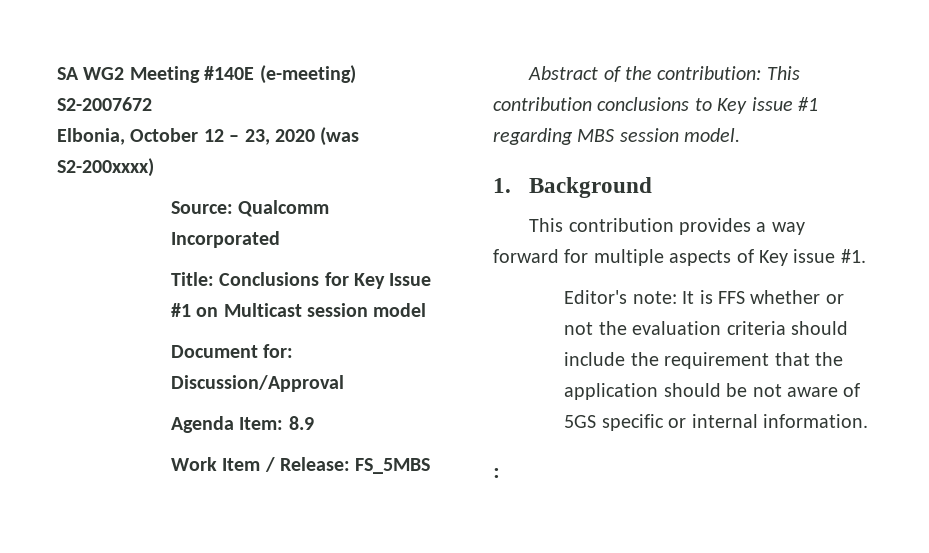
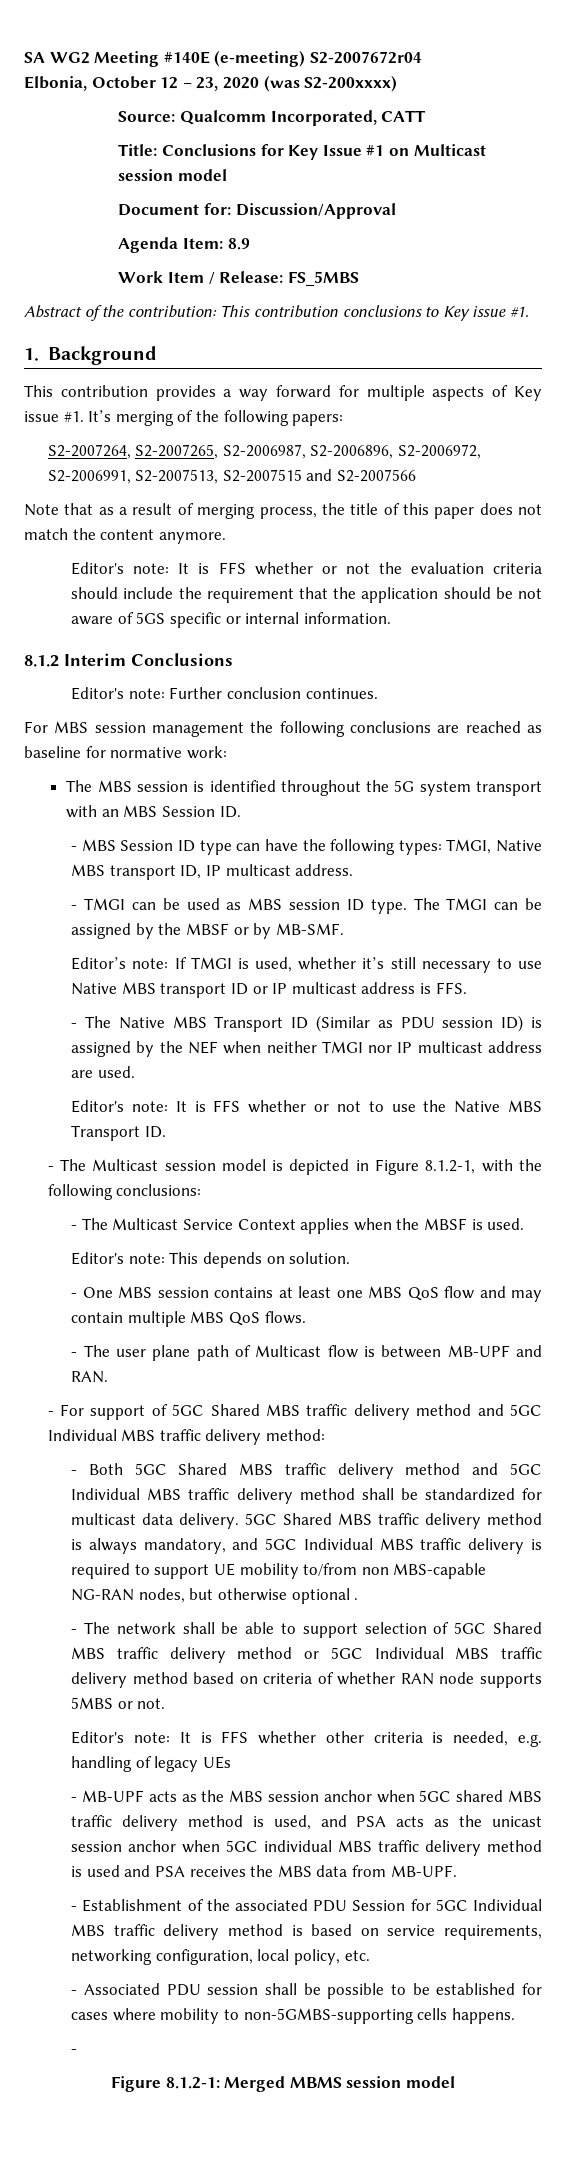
- SA WG2 Meeting #140E (e-meeting) S2-2007672
+ SA WG2 Meeting #140E (e-meeting) S2-2007672r04
- Source: Qualcomm Incorporated
+ Source: Qualcomm Incorporated, CATT
- Abstract of the contribution: This contribution conclusions to Key issue #1 regarding MBS session model.
+ Abstract of the contribution: This contribution conclusions to Key issue #1.
+ It’s merging of the following papers:
+ S2-2007264, S2-2007265, S2-2006987, S2-2006896, S2-2006972, S2-2006991, S2-2007513, S2-2007515 and S2-2007566
+ Note that as a result of merging process, the title of this paper does not match the content anymore.
- :
+ 8.1.2 Interim Conclusions
+ Editor's note: Further conclusion continues.
+ For MBS session management the following conclusions are reached as baseline for normative work:
+ The MBS session is identified throughout the 5G system transport with an MBS Session ID.
+ - MBS Session ID type can have the following types: TMGI, Native MBS transport ID, IP multicast address.
+ - TMGI can be used as MBS session ID type. The TMGI can be assigned by the MBSF or by MB-SMF.
+ Editor’s note: If TMGI is used, whether it’s still necessary to use Native MBS transport ID or IP multicast address is FFS.
+ - The Native MBS Transport ID (Similar as PDU session ID) is assigned by the NEF when neither TMGI nor IP multicast address are used.
+ Editor's note: It is FFS whether or not to use the Native MBS Transport ID.
+ - The Multicast session model is depicted in Figure 8.1.2-1, with the following conclusions:
+ - The Multicast Service Context applies when the MBSF is used.
+ Editor's note: This depends on solution.
+ - One MBS session contains at least one MBS QoS flow and may contain multiple MBS QoS flows.
+ - The user plane path of Multicast flow is between MB-UPF and RAN.
+ - For support of 5GC Shared MBS traffic delivery method and 5GC Individual MBS traffic delivery method:
+ - Both 5GC Shared MBS traffic delivery method and 5GC Individual MBS traffic delivery method shall be standardized for multicast data delivery. 5GC Shared MBS traffic delivery method is always mandatory, and 5GC Individual MBS traffic delivery is required to support UE mobility to/from non MBS-capable NG-RAN nodes, but otherwise optional .
+ - The network shall be able to support selection of 5GC Shared MBS traffic delivery method or 5GC Individual MBS traffic delivery method based on criteria of whether RAN node supports 5MBS or not.
+ Editor's note: It is FFS whether other criteria is needed, e.g. handling of legacy UEs
+ - MB-UPF acts as the MBS session anchor when 5GC shared MBS traffic delivery method is used, and PSA acts as the unicast session anchor when 5GC individual MBS traffic delivery method is used and PSA receives the MBS data from MB-UPF.
+ - Establishment of the associated PDU Session for 5GC Individual MBS traffic delivery method is based on service requirements, networking configuration, local policy, etc.
+ - Associated PDU session shall be possible to be established for cases where mobility to non-5GMBS-supporting cells happens.
+ -
+ Figure 8.1.2-1: Merged MBMS session model

